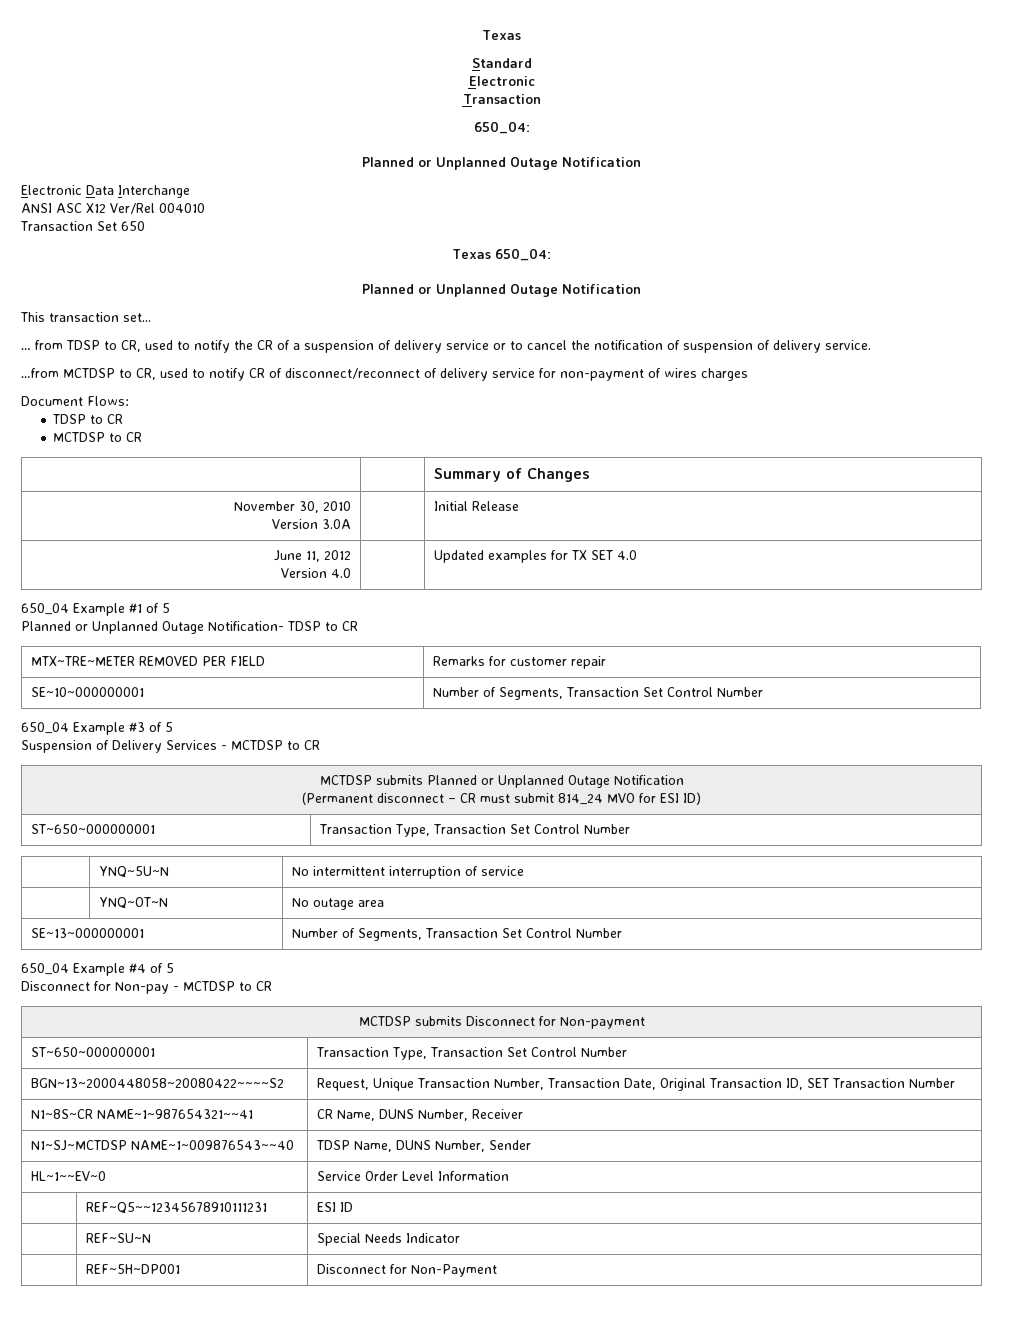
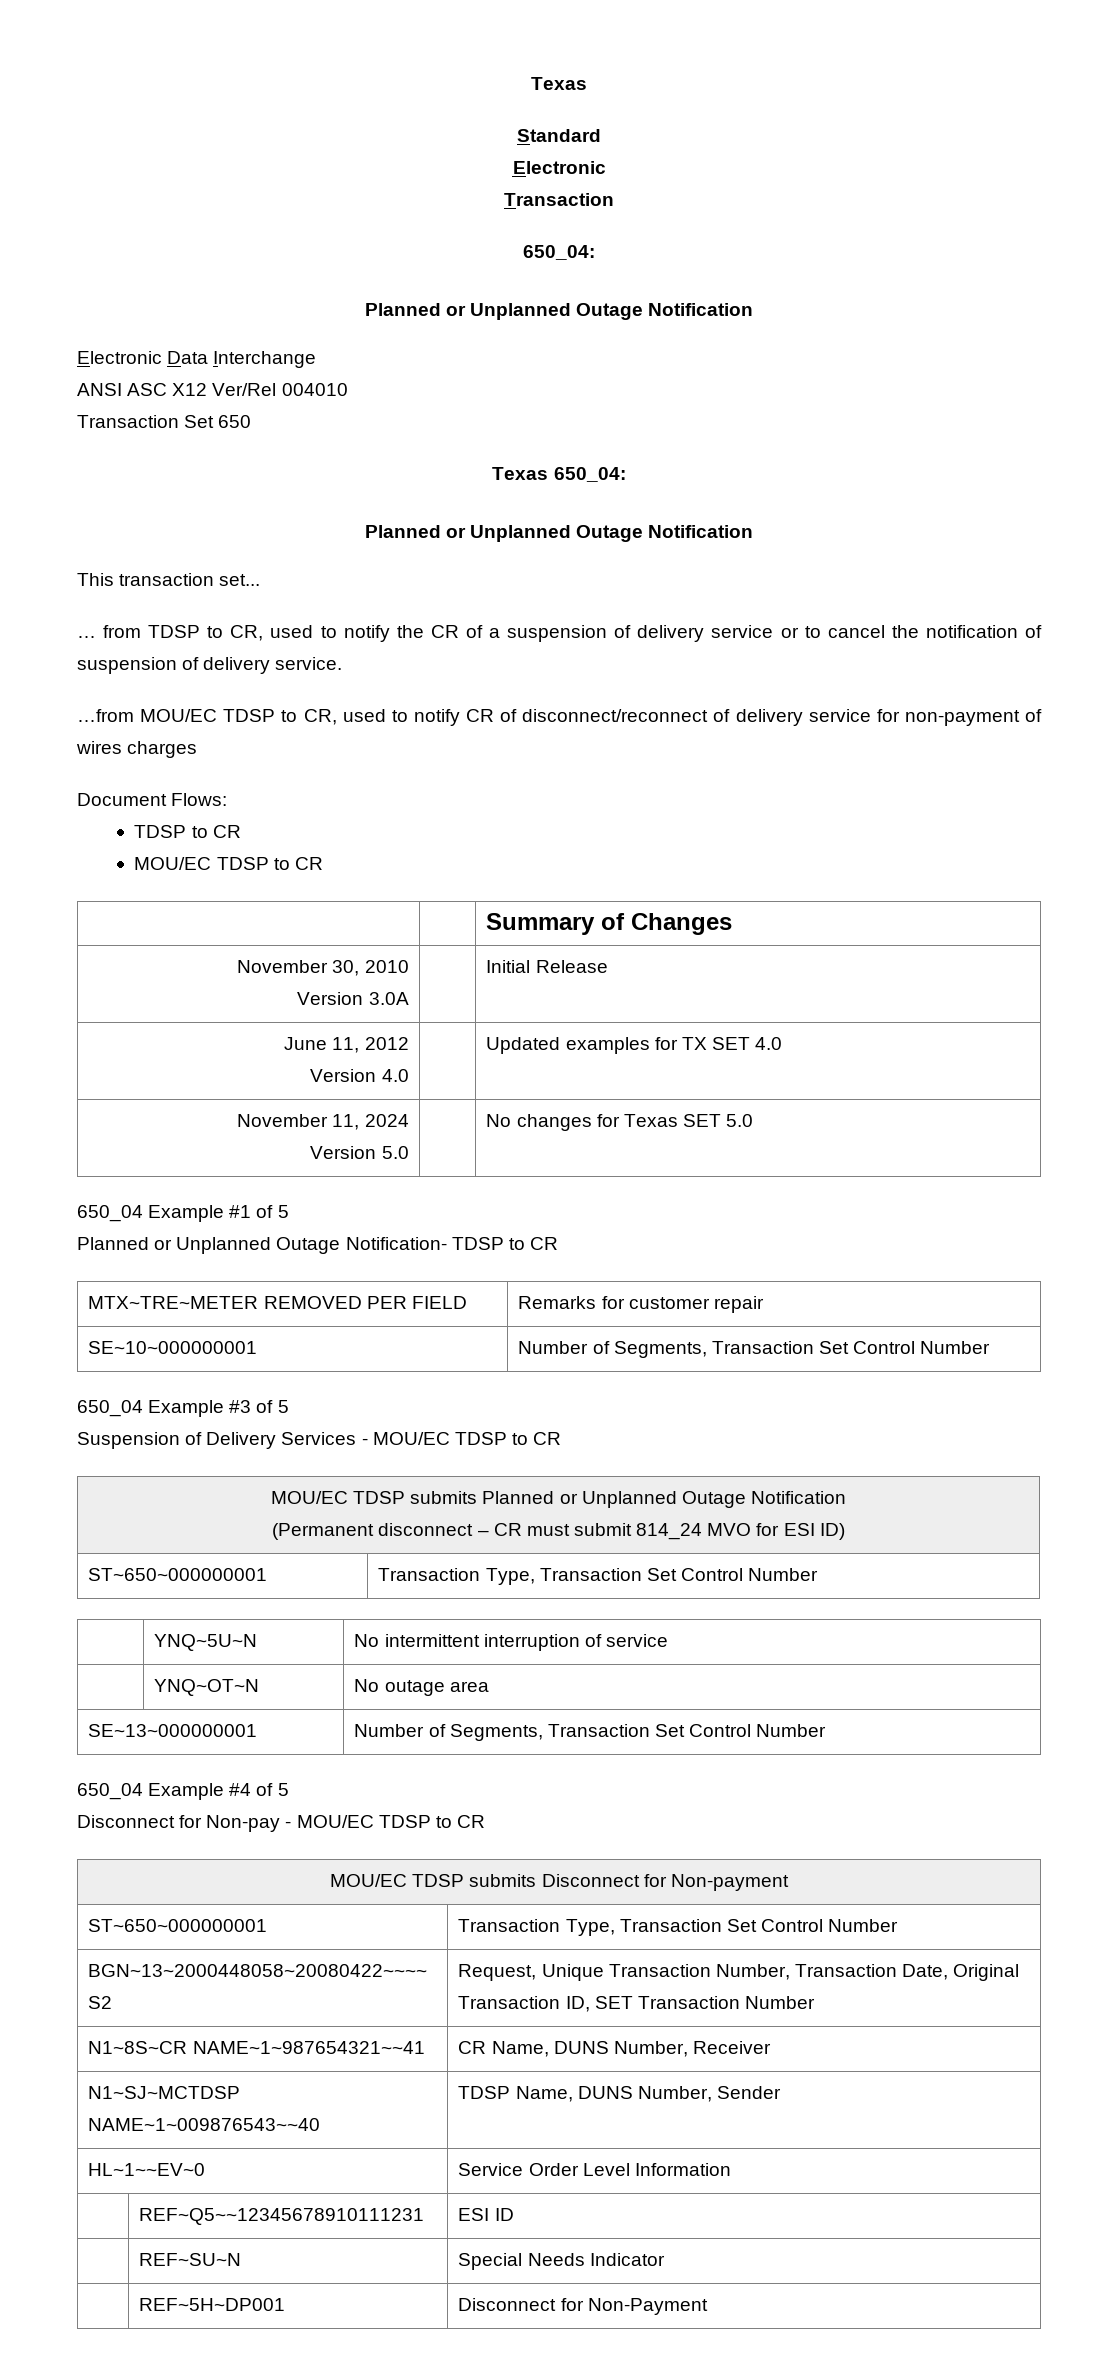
- …from MCTDSP to CR, used to notify CR of disconnect/reconnect of delivery service for non-payment of wires charges
+ …from MOU/EC TDSP to CR, used to notify CR of disconnect/reconnect of delivery service for non-payment of wires charges
  Document Flows:
  TDSP to CR
- MCTDSP to CR
+ MOU/EC TDSP to CR
+ November 11, 2024
+ Version 5.0 | | No changes for Texas SET 5.0
- Suspension of Delivery Services - MCTDSP to CR
- MCTDSP submits Planned or Unplanned Outage Notification
+ Suspension of Delivery Services - MOU/EC TDSP to CR
+ MOU/EC TDSP submits Planned or Unplanned Outage Notification
- Disconnect for Non-pay - MCTDSP to CR
- MCTDSP submits Disconnect for Non-payment
+ Disconnect for Non-pay - MOU/EC TDSP to CR
+ MOU/EC TDSP submits Disconnect for Non-payment

